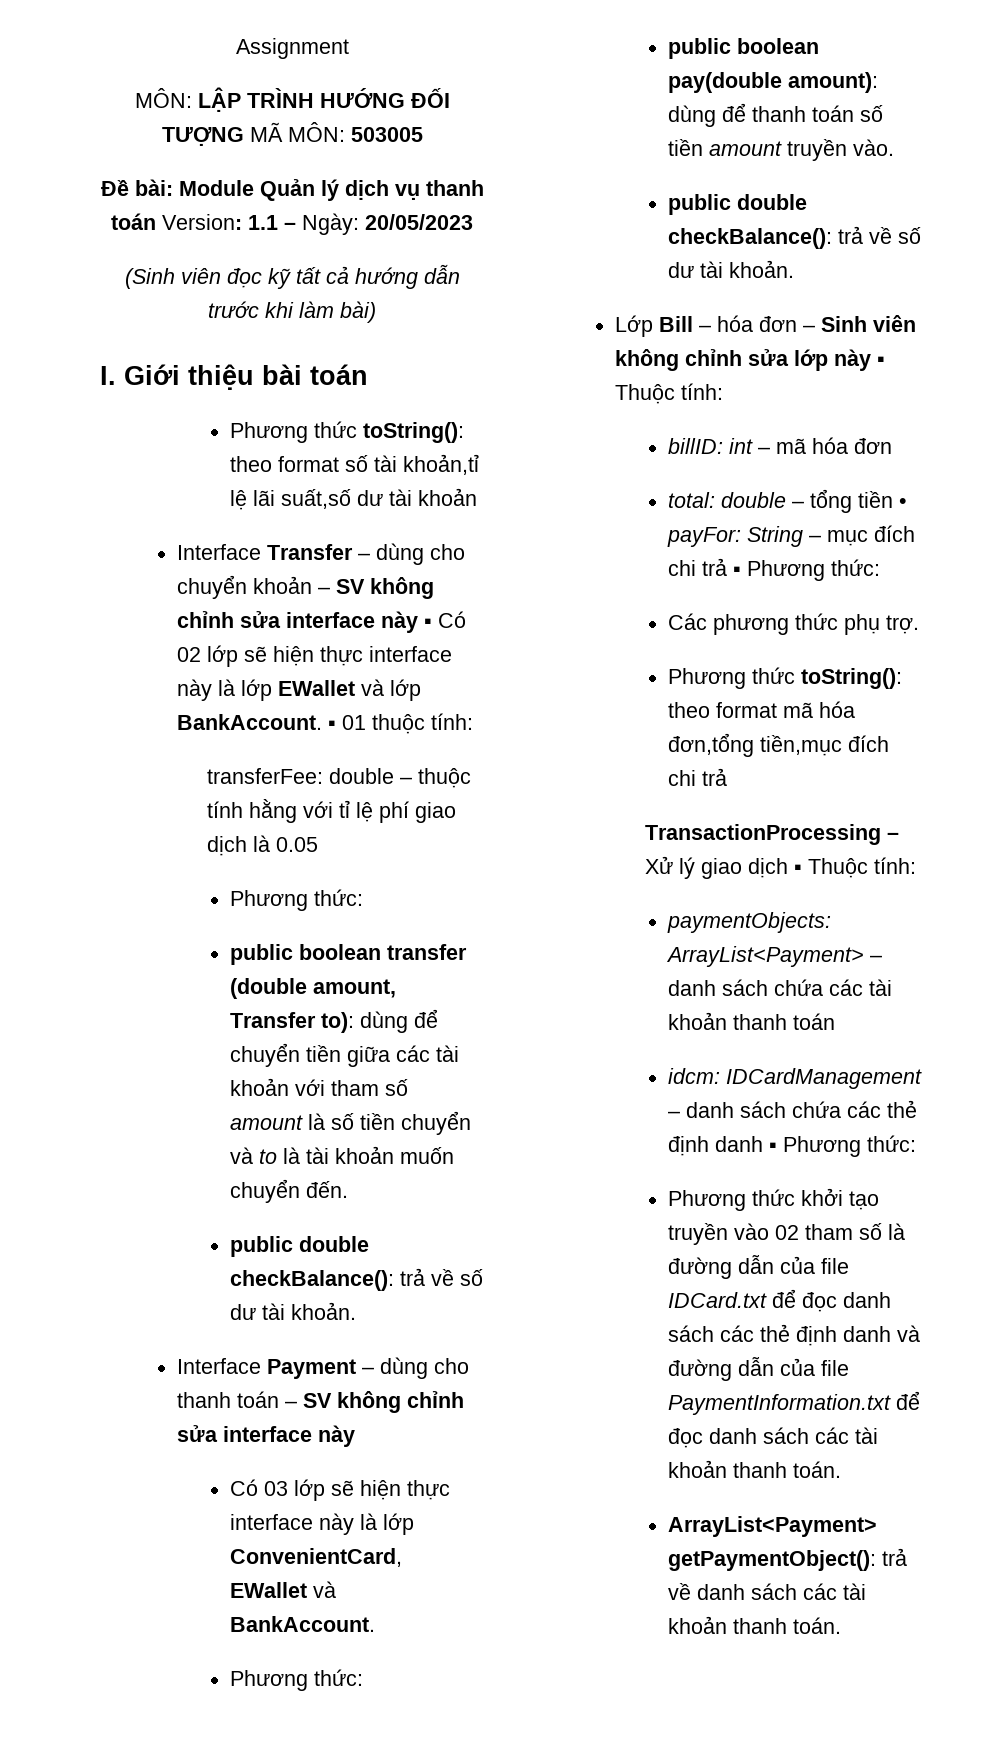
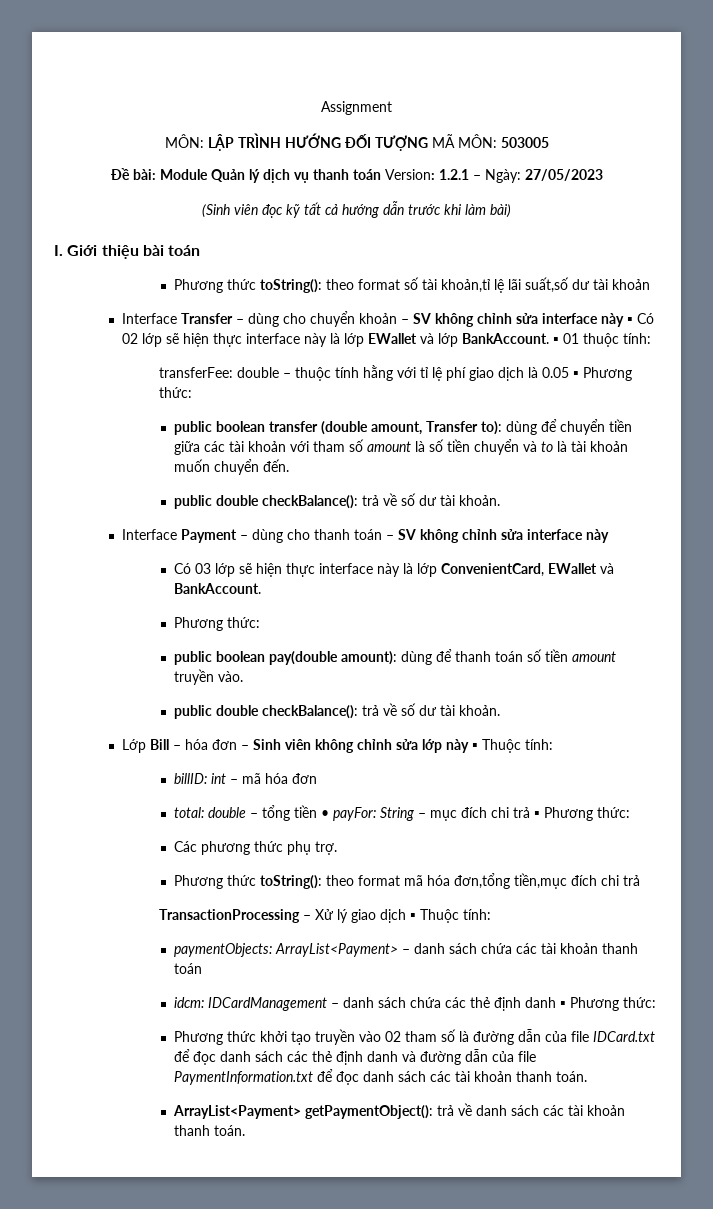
- Đề bài: Module Quản lý dịch vụ thanh toán Version: 1.1 – Ngày: 20/05/2023
+ Đề bài: Module Quản lý dịch vụ thanh toán Version: 1.2.1 – Ngày: 27/05/2023
- transferFee: double – thuộc tính hằng với tỉ lệ phí giao dịch là 0.05
- Phương thức:
+ transferFee: double – thuộc tính hằng với tỉ lệ phí giao dịch là 0.05 ▪ Phương thức:

